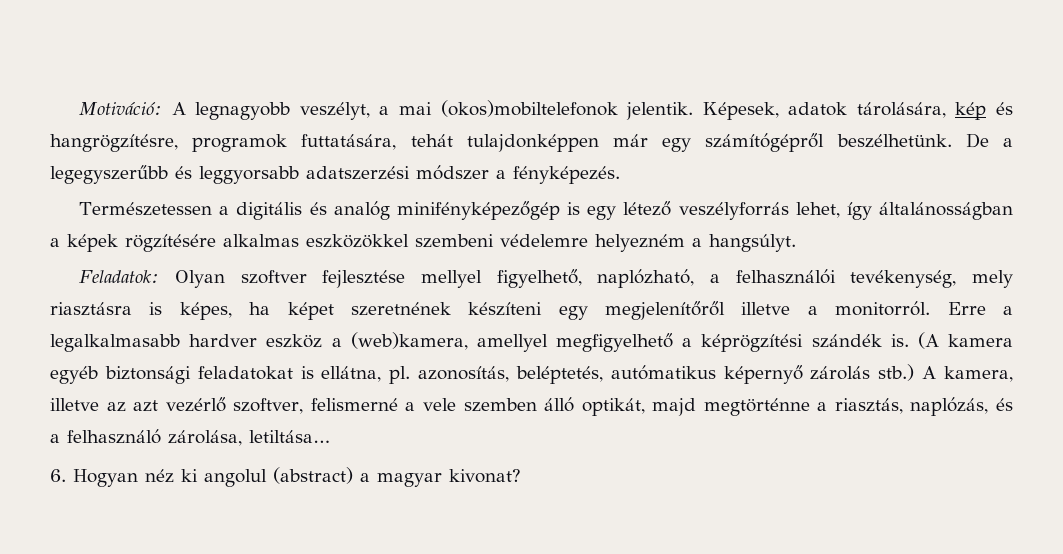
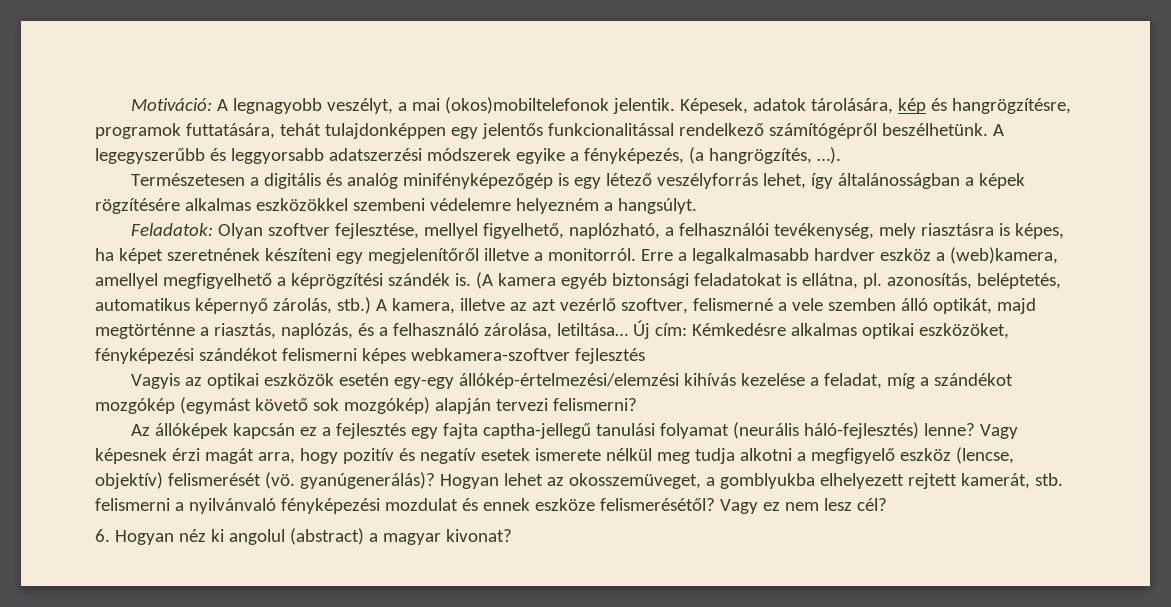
- Képesek, adatok tárolására, kép és hangrögzítésre, programok futtatására, tehát tulajdonképpen már egy számítógépről beszélhetünk. De a legegyszerűbb és leggyorsabb adatszerzési módszer a fényképezés.
- Természetessen a digitális és analóg minifényképezőgép is egy létező veszélyforrás lehet, így általánosságban a képek rögzítésére alkalmas eszközökkel szembeni védelemre helyezném a hangsúlyt.
+ Képesek, adatok tárolására, kép és hangrögzítésre, programok futtatására, tehát tulajdonképpen egy jelentős funkcionalitással rendelkező számítógépről beszélhetünk. A legegyszerűbb és leggyorsabb adatszerzési módszerek egyike a fényképezés, (a hangrögzítés, …).
+ Természetesen a digitális és analóg minifényképezőgép is egy létező veszélyforrás lehet, így általánosságban a képek rögzítésére alkalmas eszközökkel szembeni védelemre helyezném a hangsúlyt.
- Feladatok: Olyan szoftver fejlesztése mellyel figyelhető, naplózható, a felhasználói tevékenység, mely riasztásra is képes, ha képet szeretnének készíteni egy megjelenítőről illetve a monitorról.
+ Feladatok: Olyan szoftver fejlesztése, mellyel figyelhető, naplózható, a felhasználói tevékenység, mely riasztásra is képes, ha képet szeretnének készíteni egy megjelenítőről illetve a monitorról.
- (A kamera egyéb biztonsági feladatokat is ellátna, pl. azonosítás, beléptetés, autómatikus képernyő zárolás stb.)
+ (A kamera egyéb biztonsági feladatokat is ellátna, pl. azonosítás, beléptetés, automatikus képernyő zárolás, stb.)
+ Új cím: Kémkedésre alkalmas optikai eszközöket, fényképezési szándékot felismerni képes webkamera-szoftver fejlesztés
+ Vagyis az optikai eszközök esetén egy-egy állókép-értelmezési/elemzési kihívás kezelése a feladat, míg a szándékot mozgókép (egymást követő sok mozgókép) alapján tervezi felismerni?
+ Az állóképek kapcsán ez a fejlesztés egy fajta captha-jellegű tanulási folyamat (neurális háló-fejlesztés) lenne? Vagy képesnek érzi magát arra, hogy pozitív és negatív esetek ismerete nélkül meg tudja alkotni a megfigyelő eszköz (lencse, objektív) felismerését (vö. gyanúgenerálás)? Hogyan lehet az okosszemüveget, a gomblyukba elhelyezett rejtett kamerát, stb. felismerni a nyilvánvaló fényképezési mozdulat és ennek eszköze felismerésétől? Vagy ez nem lesz cél?

